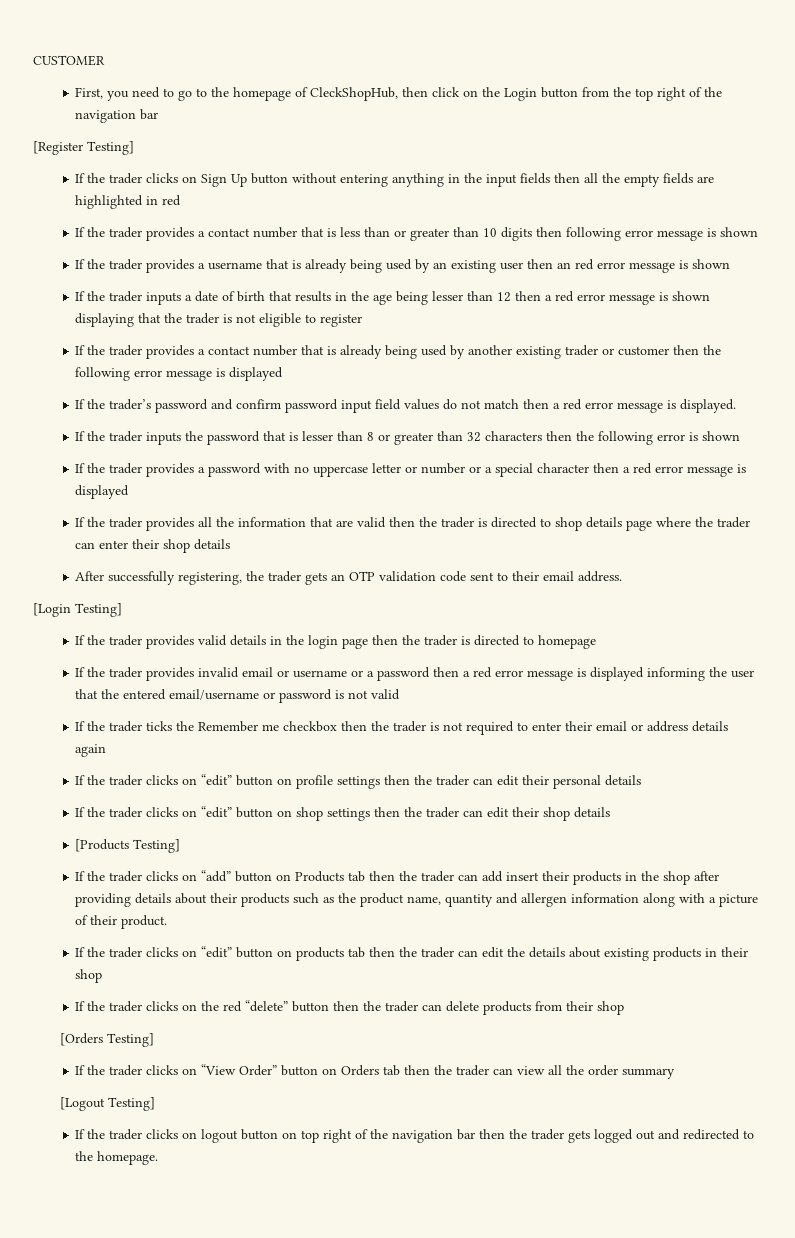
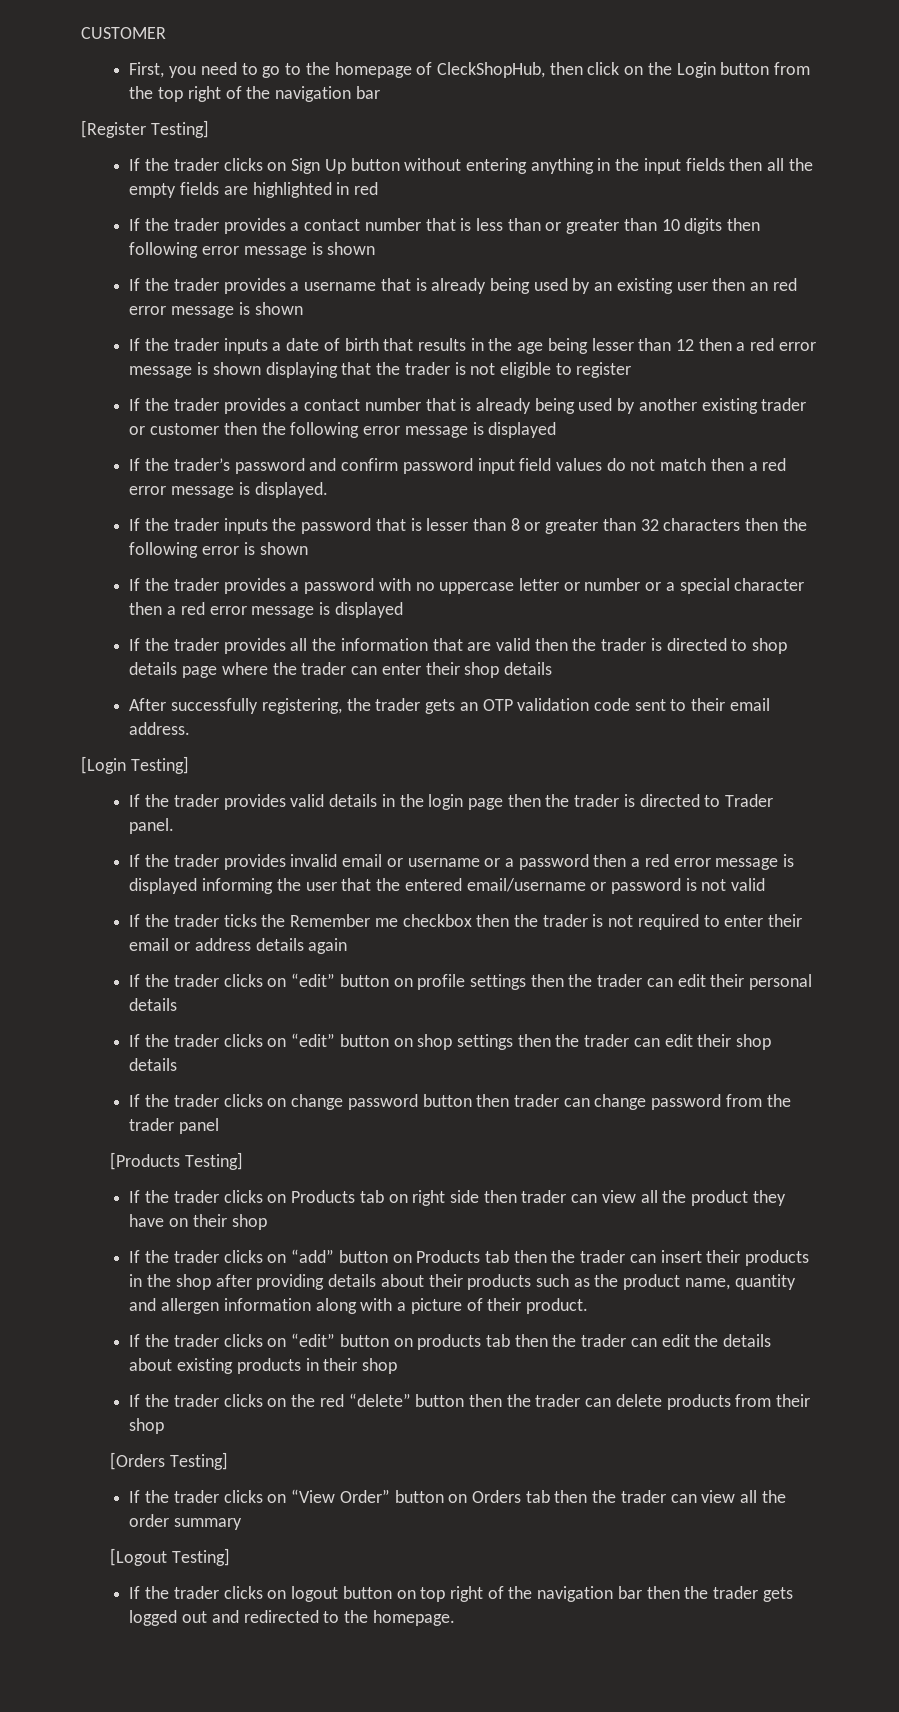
- If the trader provides valid details in the login page then the trader is directed to homepage
+ If the trader provides valid details in the login page then the trader is directed to Trader panel.
+ If the trader clicks on change password button then trader can change password from the trader panel
  [Products Testing]
+ If the trader clicks on Products tab on right side then trader can view all the product they have on their shop
- If the trader clicks on “add” button on Products tab then the trader can add insert their products in the shop after providing details about their products such as the product name, quantity and allergen information along with a picture of their product.
+ If the trader clicks on “add” button on Products tab then the trader can insert their products in the shop after providing details about their products such as the product name, quantity and allergen information along with a picture of their product.

